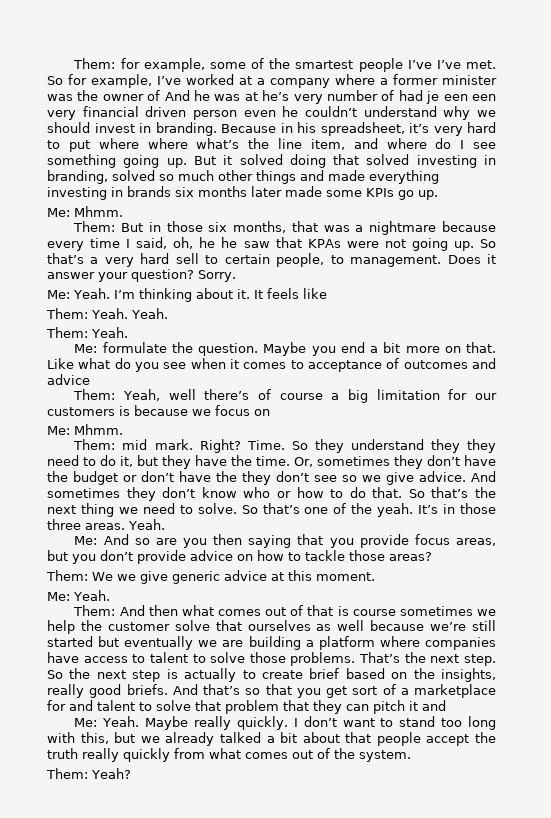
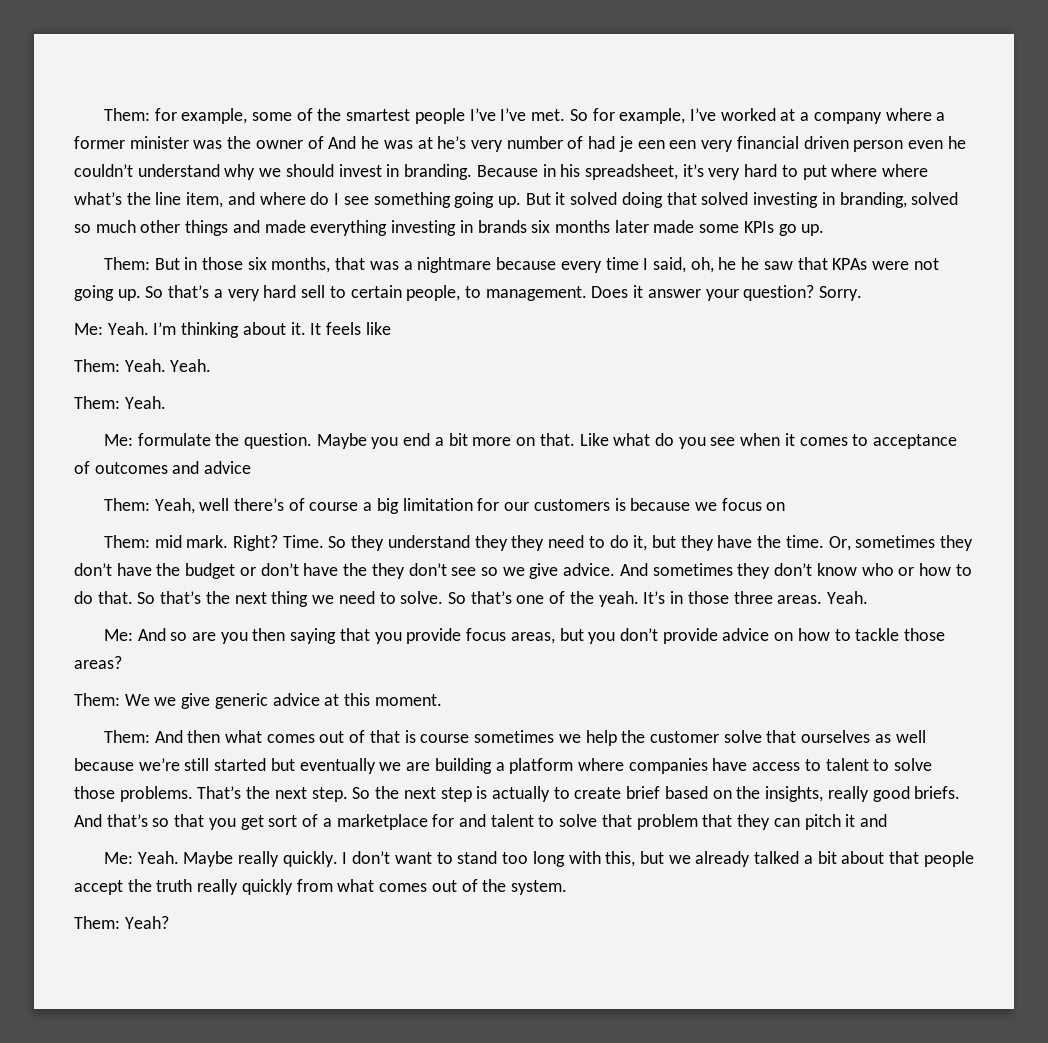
  But it solved doing that solved investing in branding, solved so much other things and made everything investing in brands six months later made some KPIs go up.
- Me: Mhmm.
  Them: Yeah, well there’s of course a big limitation for our customers is because we focus on
- Me: Mhmm.
  Them: We we give generic advice at this moment.
- Me: Yeah.

